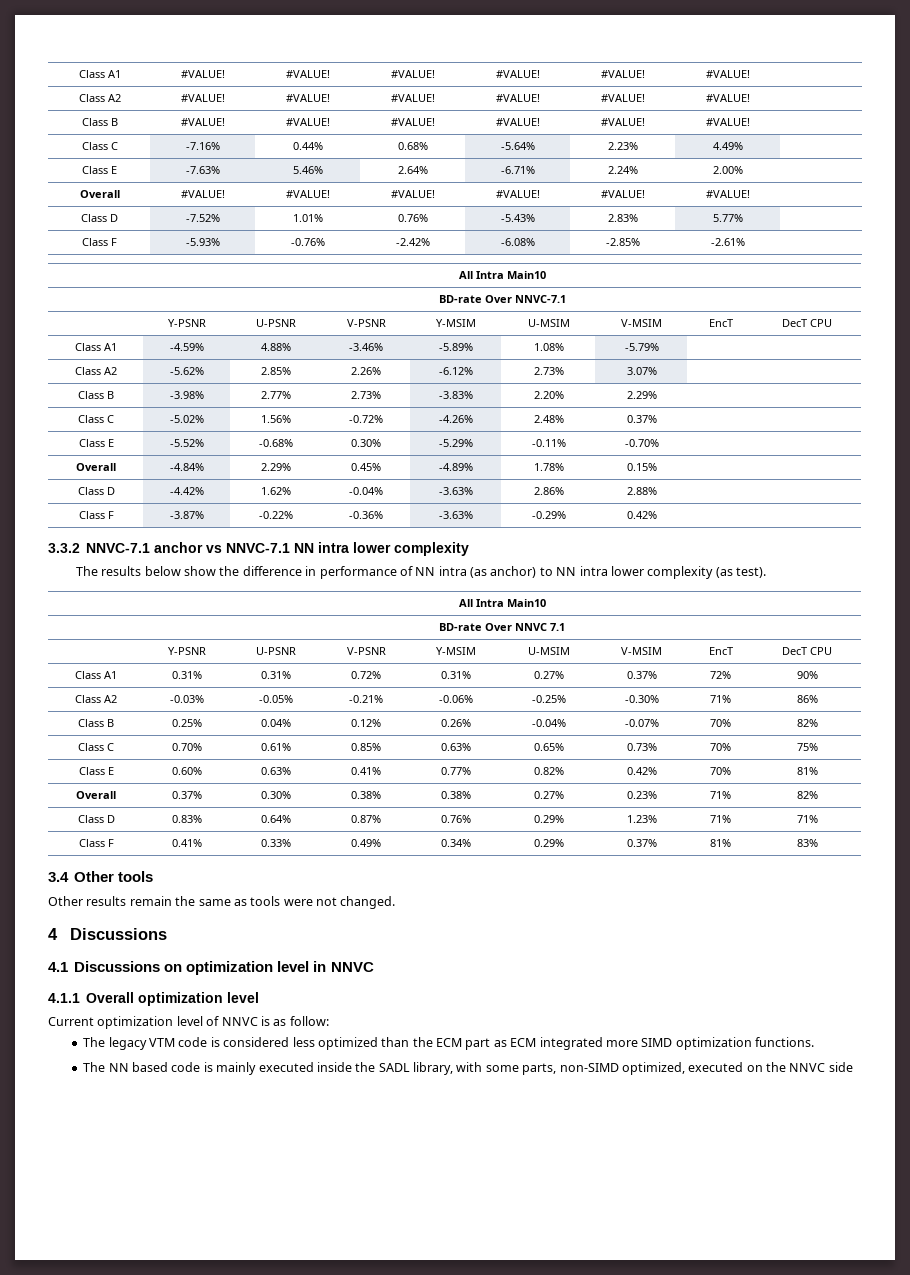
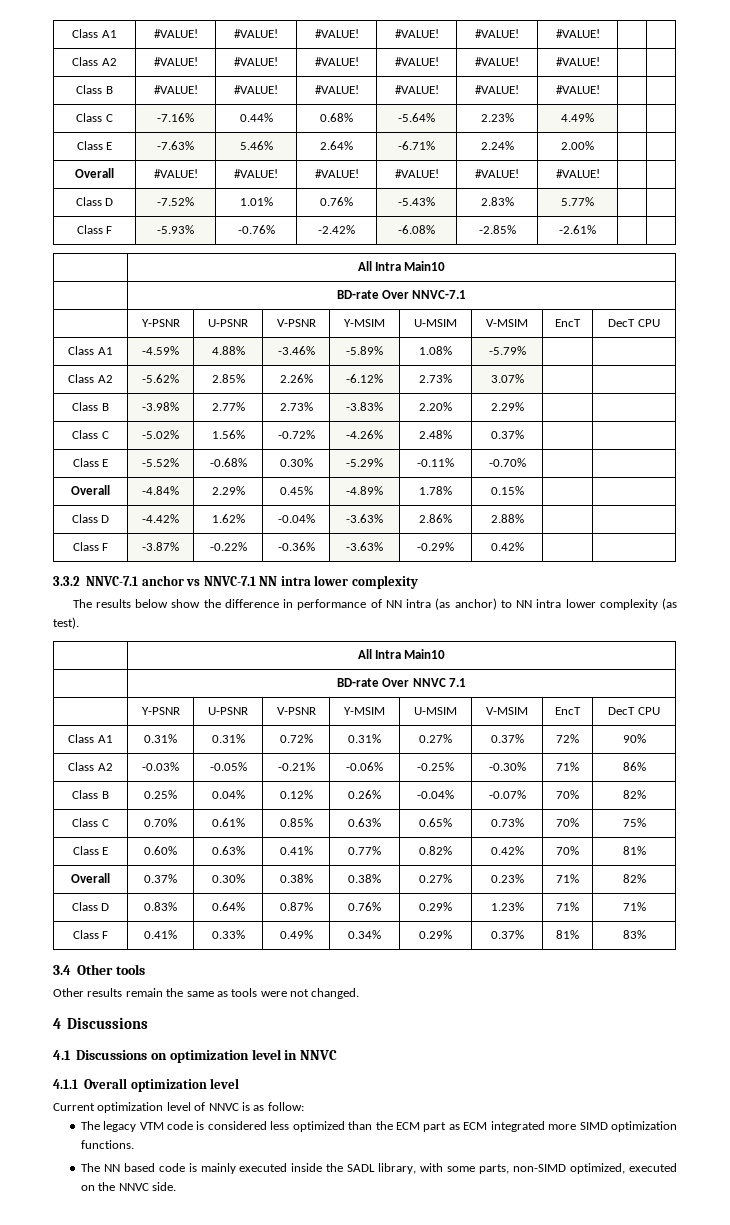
- The NN based code is mainly executed inside the SADL library, with some parts, non-SIMD optimized, executed on the NNVC side
+ The NN based code is mainly executed inside the SADL library, with some parts, non-SIMD optimized, executed on the NNVC side.

